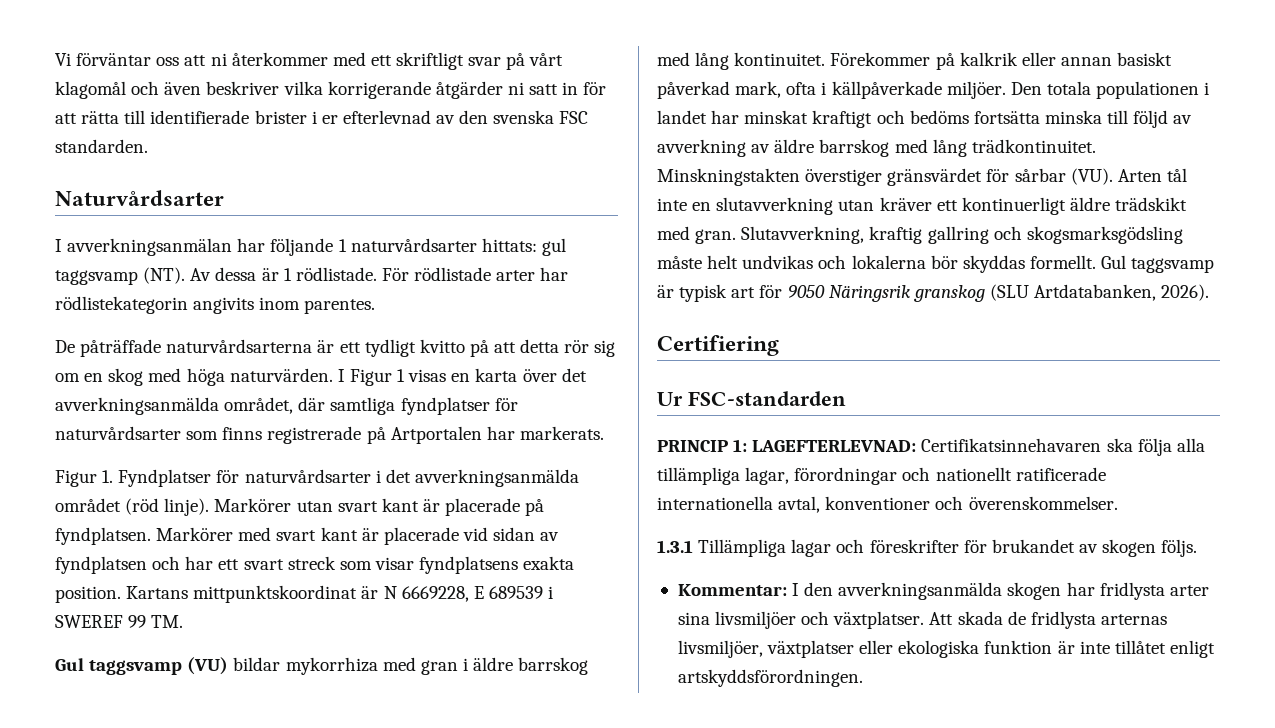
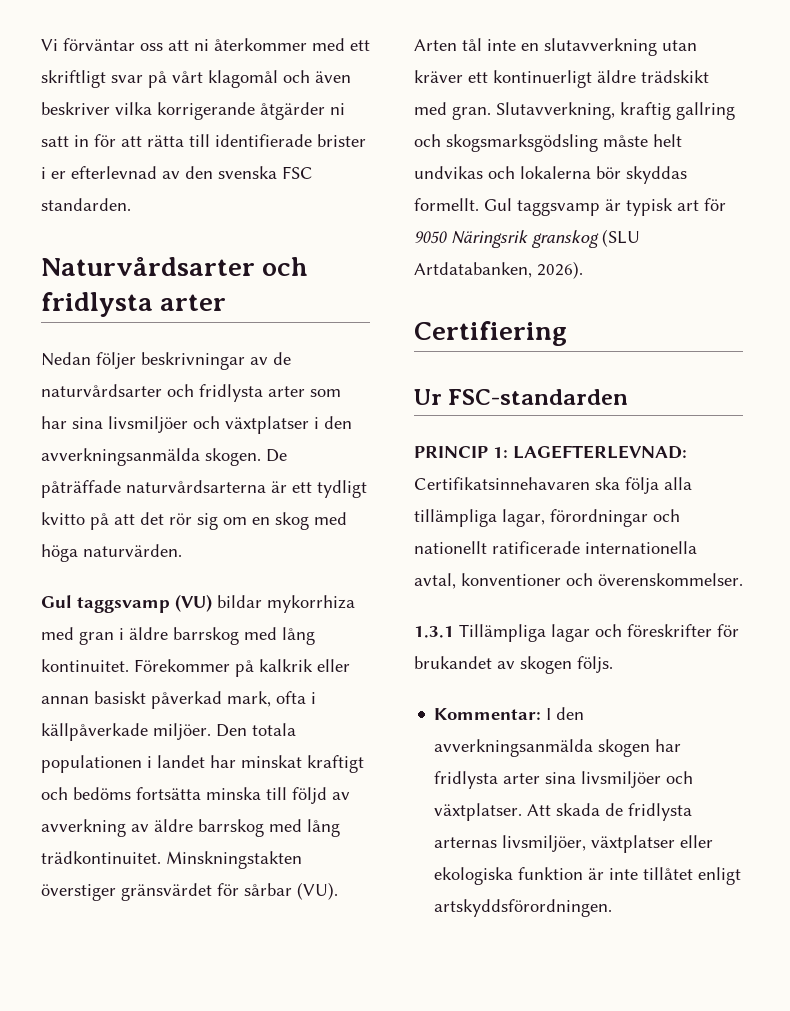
- Naturvårdsarter
- I avverkningsanmälan har följande 1 naturvårdsarter hittats: gul taggsvamp (NT). Av dessa är 1 rödlistade. För rödlistade arter har rödlistekategorin angivits inom parentes.
- De påträffade naturvårdsarterna är ett tydligt kvitto på att detta rör sig om en skog med höga naturvärden. I Figur 1 visas en karta över det avverkningsanmälda området, där samtliga fyndplatser för naturvårdsarter som finns registrerade på Artportalen har markerats.
- Figur 1. Fyndplatser för naturvårdsarter i det avverkningsanmälda området (röd linje). Markörer utan svart kant är placerade på fyndplatsen. Markörer med svart kant är placerade vid sidan av fyndplatsen och har ett svart streck som visar fyndplatsens exakta position. Kartans mittpunktskoordinat är N 6669228, E 689539 i SWEREF 99 TM.
+ Naturvårdsarter och fridlysta arter
+ Nedan följer beskrivningar av de naturvårdsarter och fridlysta arter som har sina livsmiljöer och växtplatser i den avverkningsanmälda skogen. De påträffade naturvårdsarterna är ett tydligt kvitto på att det rör sig om en skog med höga naturvärden.

